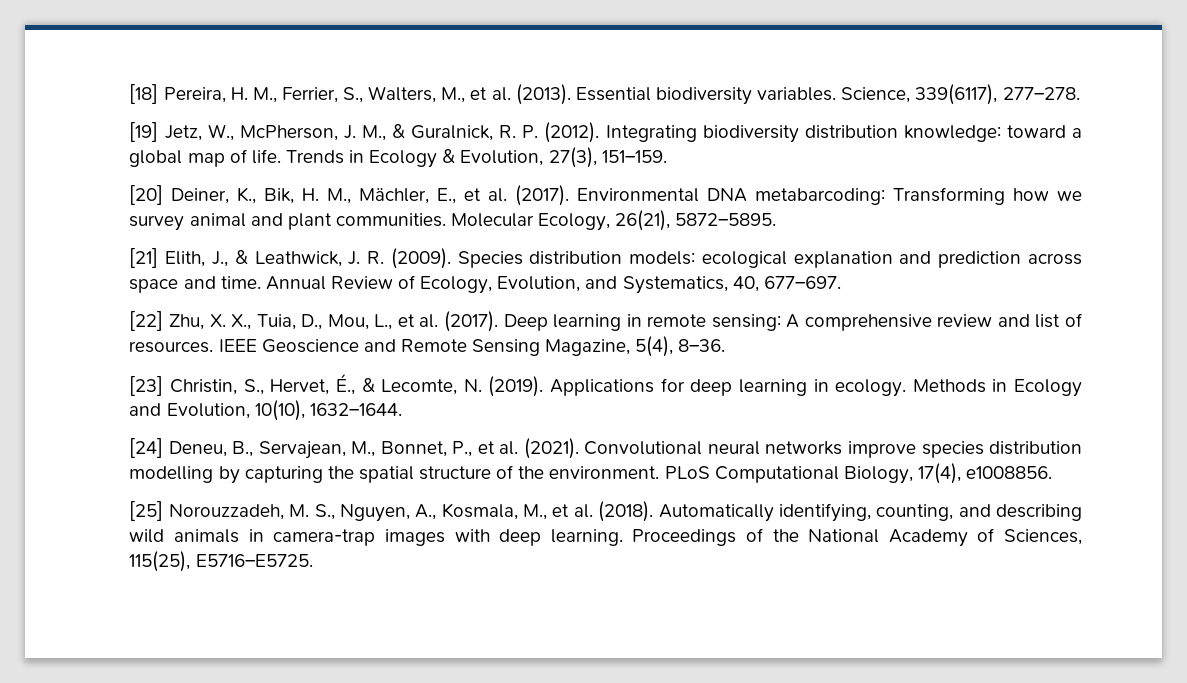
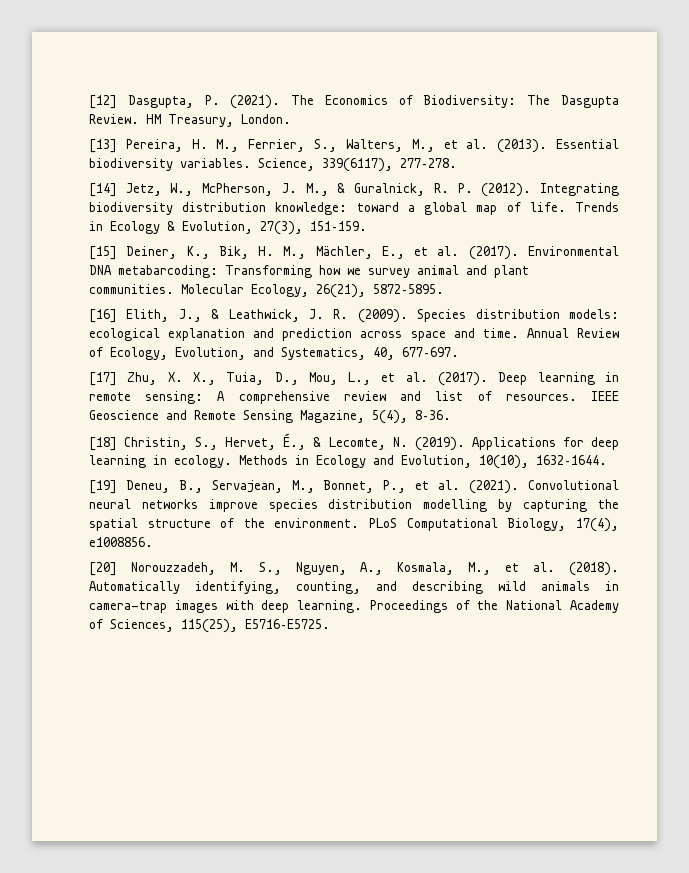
- [18] Pereira, H. M., Ferrier, S., Walters, M., et al. (2013).
+ [12] Dasgupta, P. (2021). The Economics of Biodiversity: The Dasgupta Review. HM Treasury, London.
+ [13] Pereira, H. M., Ferrier, S., Walters, M., et al. (2013).
- [19] Jetz, W., McPherson, J. M., & Guralnick, R. P. (2012).
+ [14] Jetz, W., McPherson, J. M., & Guralnick, R. P. (2012).
- [20] Deiner, K., Bik, H. M., Mächler, E., et al. (2017).
+ [15] Deiner, K., Bik, H. M., Mächler, E., et al. (2017).
- [21] Elith, J., & Leathwick, J. R. (2009).
+ [16] Elith, J., & Leathwick, J. R. (2009).
- [22] Zhu, X. X., Tuia, D., Mou, L., et al. (2017).
+ [17] Zhu, X. X., Tuia, D., Mou, L., et al. (2017).
- [23] Christin, S., Hervet, É., & Lecomte, N. (2019).
+ [18] Christin, S., Hervet, É., & Lecomte, N. (2019).
- [24] Deneu, B., Servajean, M., Bonnet, P., et al. (2021).
+ [19] Deneu, B., Servajean, M., Bonnet, P., et al. (2021).
- [25] Norouzzadeh, M. S., Nguyen, A., Kosmala, M., et al. (2018).
+ [20] Norouzzadeh, M. S., Nguyen, A., Kosmala, M., et al. (2018).

